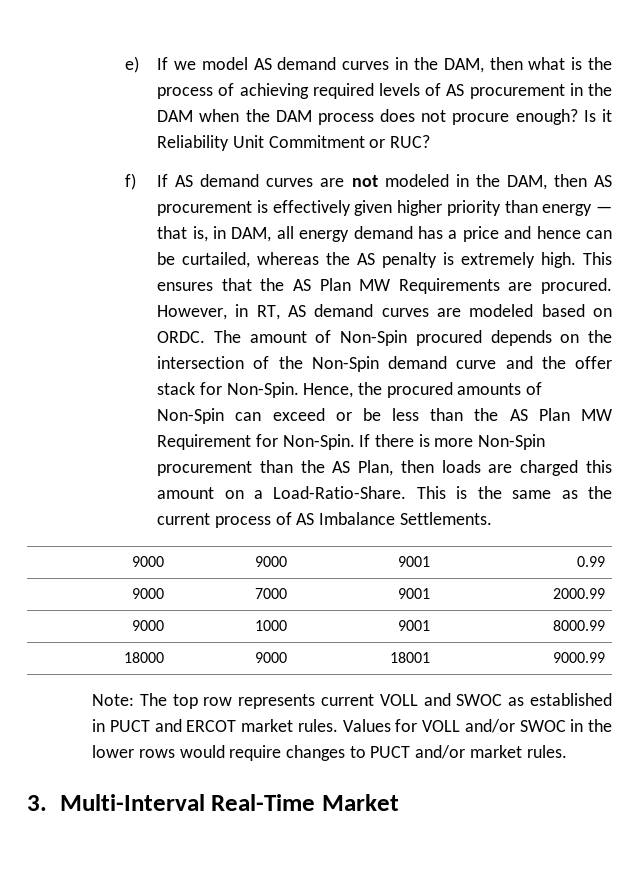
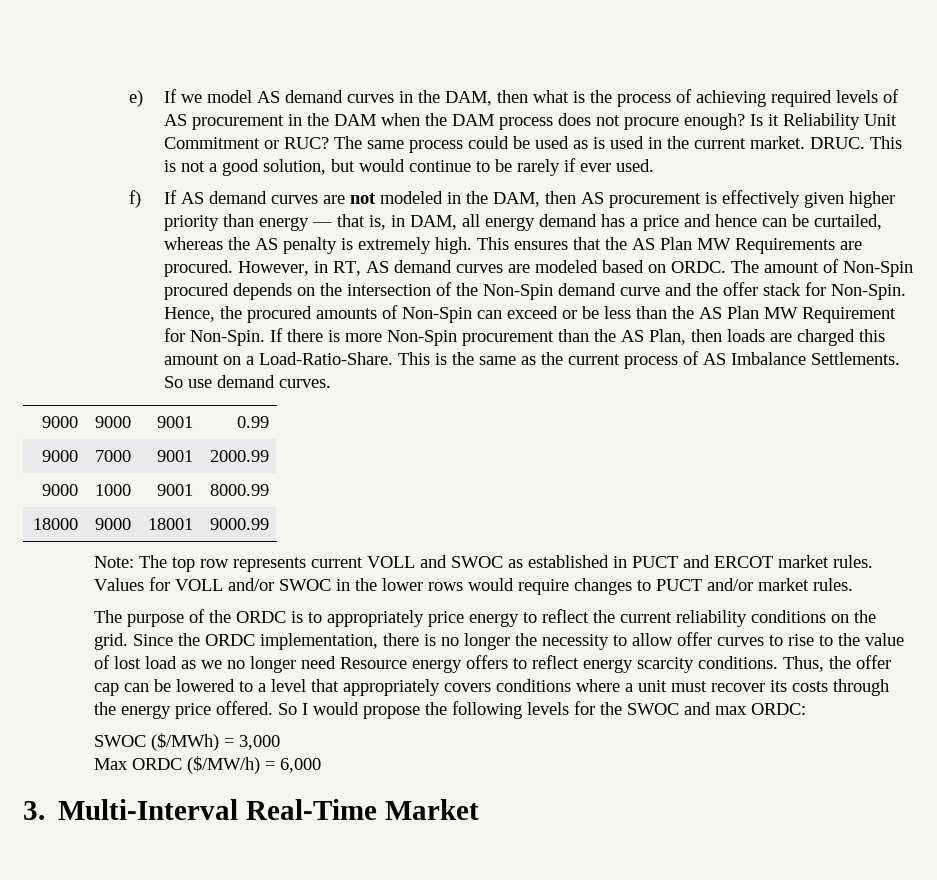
+ The same process could be used as is used in the current market. DRUC. This is not a good solution, but would continue to be rarely if ever used.
+ So use demand curves.
+ The purpose of the ORDC is to appropriately price energy to reflect the current reliability conditions on the grid. Since the ORDC implementation, there is no longer the necessity to allow offer curves to rise to the value of lost load as we no longer need Resource energy offers to reflect energy scarcity conditions. Thus, the offer cap can be lowered to a level that appropriately covers conditions where a unit must recover its costs through the energy price offered. So I would propose the following levels for the SWOC and max ORDC:
+ SWOC ($/MWh) = 3,000
+ Max ORDC ($/MW/h) = 6,000

